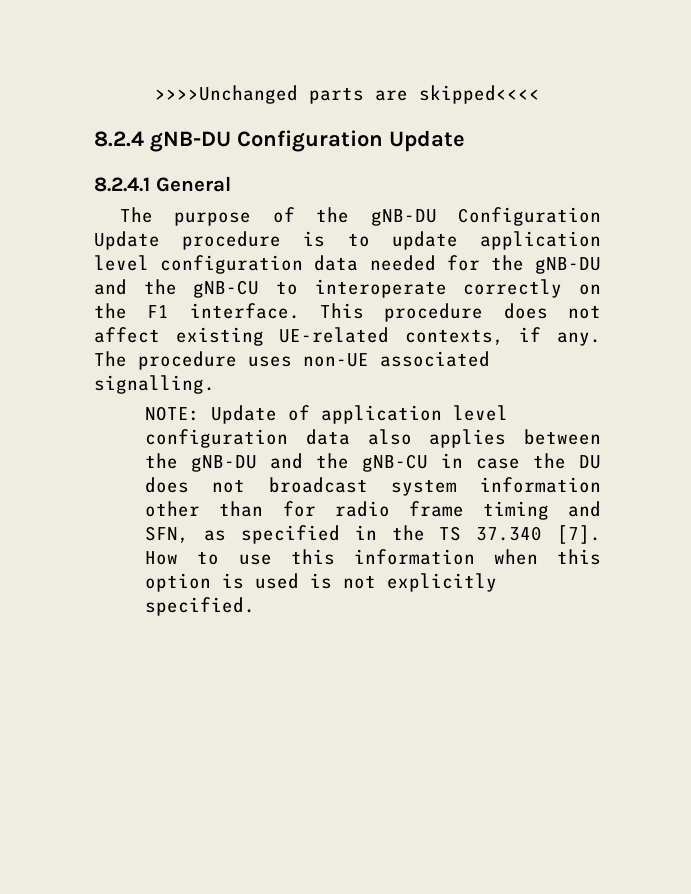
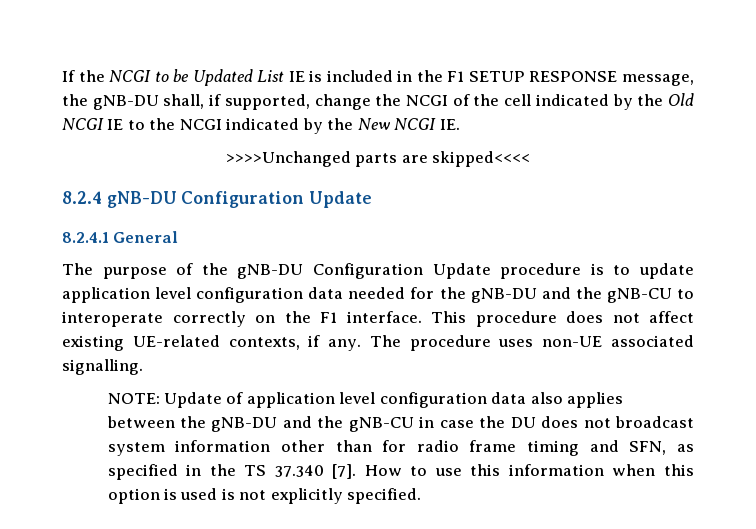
+ If the NCGI to be Updated List IE is included in the F1 SETUP RESPONSE message, the gNB-DU shall, if supported, change the NCGI of the cell indicated by the Old NCGI IE to the NCGI indicated by the New NCGI IE.

